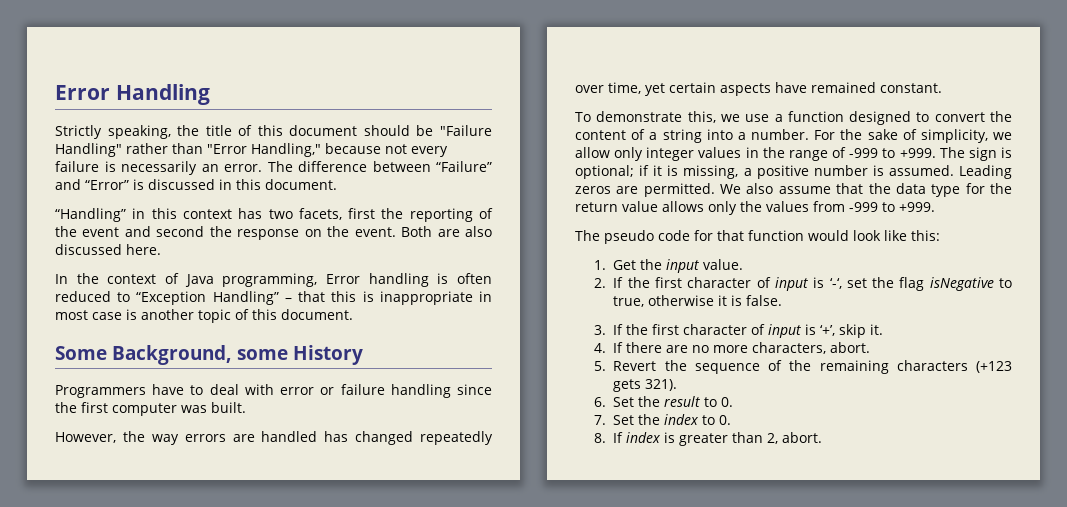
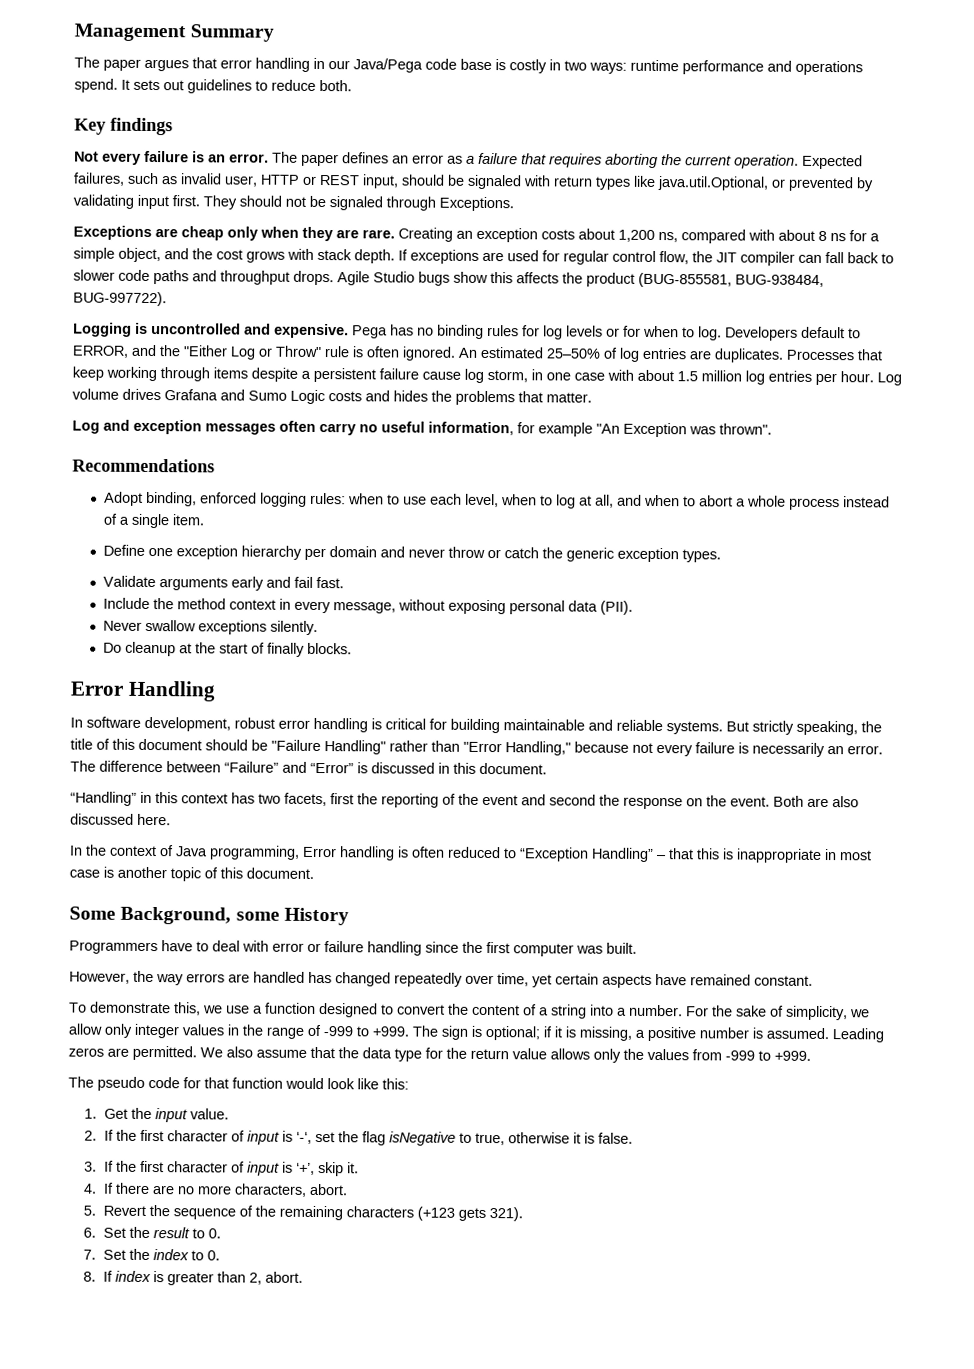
+ Management Summary
+ The paper argues that error handling in our Java/Pega code base is costly in two ways: runtime performance and operations spend. It sets out guidelines to reduce both.
+ Key findings
+ Not every failure is an error. The paper defines an error as a failure that requires aborting the current operation. Expected failures, such as invalid user, HTTP or REST input, should be signaled with return types like java.util.Optional, or prevented by validating input first. They should not be signaled through Exceptions.
+ Exceptions are cheap only when they are rare. Creating an exception costs about 1,200 ns, compared with about 8 ns for a simple object, and the cost grows with stack depth. If exceptions are used for regular control flow, the JIT compiler can fall back to slower code paths and throughput drops. Agile Studio bugs show this affects the product (BUG-855581, BUG-938484, BUG-997722).
+ Logging is uncontrolled and expensive. Pega has no binding rules for log levels or for when to log. Developers default to ERROR, and the "Either Log or Throw" rule is often ignored. An estimated 25–50% of log entries are duplicates. Processes that keep working through items despite a persistent failure cause log storm, in one case with about 1.5 million log entries per hour. Log volume drives Grafana and Sumo Logic costs and hides the problems that matter.
+ Log and exception messages often carry no useful information, for example "An Exception was thrown".
+ Recommendations
+ Adopt binding, enforced logging rules: when to use each level, when to log at all, and when to abort a whole process instead of a single item.
+ Define one exception hierarchy per domain and never throw or catch the generic exception types.
+ Validate arguments early and fail fast.
+ Include the method context in every message, without exposing personal data (PII).
+ Never swallow exceptions silently.
+ Do cleanup at the start of finally blocks.
  Error Handling
- Strictly speaking, the title of this document should be "Failure Handling" rather than "Error Handling," because not every failure is necessarily an error.
+ In software development, robust error handling is critical for building maintainable and reliable systems. But strictly speaking, the title of this document should be "Failure Handling" rather than "Error Handling," because not every failure is necessarily an error.

